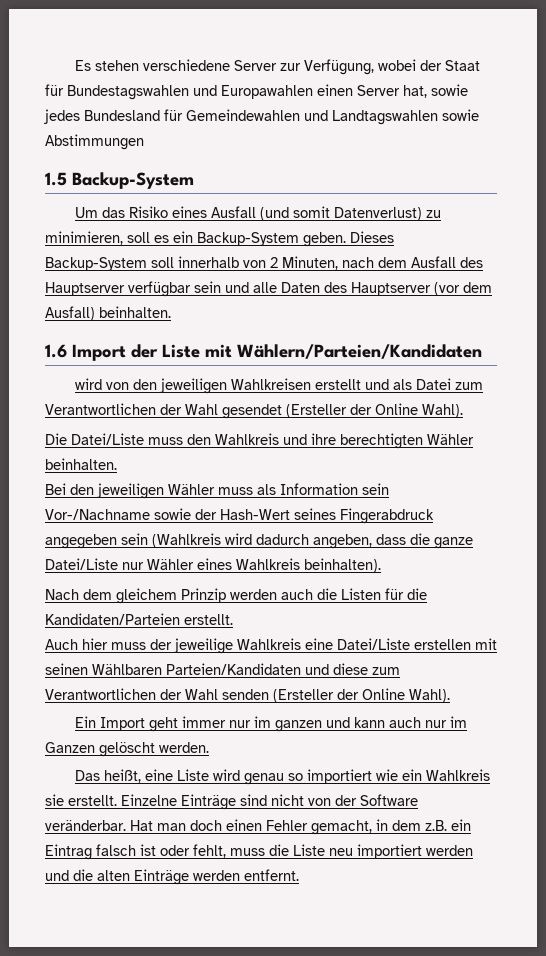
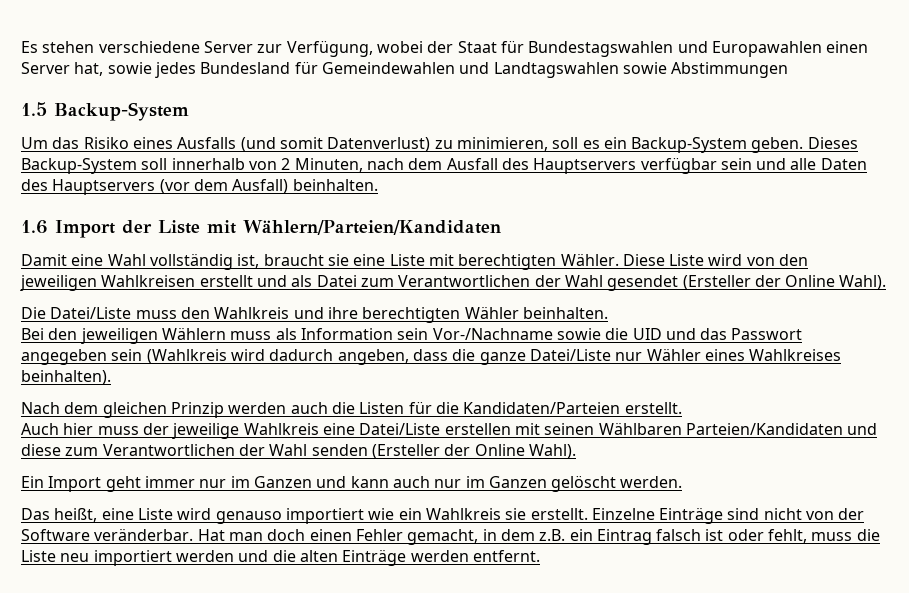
- Um das Risiko eines Ausfall (und somit Datenverlust) zu minimieren, soll es ein Backup-System geben.
+ Um das Risiko eines Ausfalls (und somit Datenverlust) zu minimieren, soll es ein Backup-System geben.
- Dieses Backup-System soll innerhalb von 2 Minuten, nach dem Ausfall des Hauptserver verfügbar sein und alle Daten des Hauptserver (vor dem Ausfall) beinhalten.
+ Dieses Backup-System soll innerhalb von 2 Minuten, nach dem Ausfall des Hauptservers verfügbar sein und alle Daten des Hauptservers (vor dem Ausfall) beinhalten.
- wird von den jeweiligen Wahlkreisen erstellt und als Datei zum Verantwortlichen der Wahl gesendet (Ersteller der Online Wahl).
+ Damit eine Wahl vollständig ist, braucht sie eine Liste mit berechtigten Wähler. Diese Liste wird von den jeweiligen Wahlkreisen erstellt und als Datei zum Verantwortlichen der Wahl gesendet (Ersteller der Online Wahl).
- Bei den jeweiligen Wähler muss als Information sein Vor-/Nachname sowie der Hash-Wert seines Fingerabdruck angegeben sein (Wahlkreis wird dadurch angeben, dass die ganze Datei/Liste nur Wähler eines Wahlkreis beinhalten).
+ Bei den jeweiligen Wählern muss als Information sein Vor-/Nachname sowie die UID und das Passwort angegeben sein (Wahlkreis wird dadurch angeben, dass die ganze Datei/Liste nur Wähler eines Wahlkreises beinhalten).
- Nach dem gleichem Prinzip werden auch die Listen für die Kandidaten/Parteien erstellt.
+ Nach dem gleichen Prinzip werden auch die Listen für die Kandidaten/Parteien erstellt.
- Ein Import geht immer nur im ganzen und kann auch nur im Ganzen gelöscht werden.
+ Ein Import geht immer nur im Ganzen und kann auch nur im Ganzen gelöscht werden.
- Das heißt, eine Liste wird genau so importiert wie ein Wahlkreis sie erstellt.
+ Das heißt, eine Liste wird genauso importiert wie ein Wahlkreis sie erstellt.

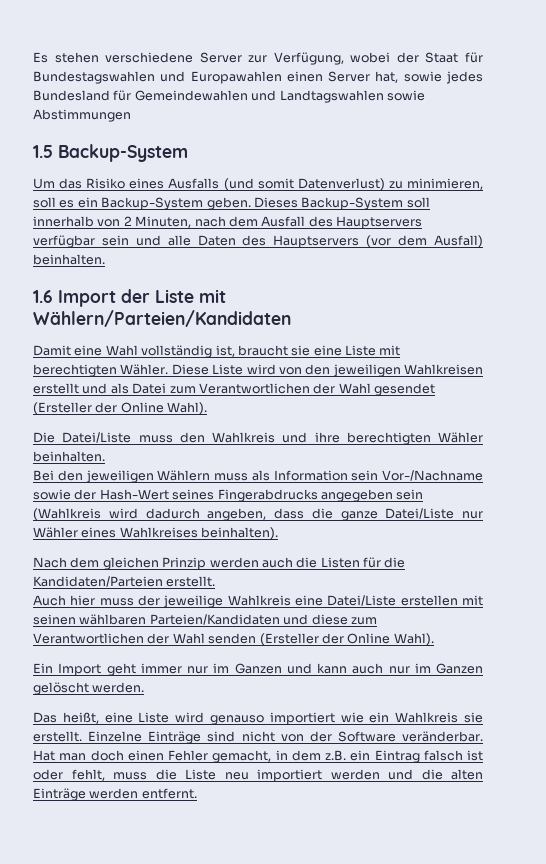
- Bei den jeweiligen Wählern muss als Information sein Vor-/Nachname sowie die UID und das Passwort angegeben sein (Wahlkreis wird dadurch angeben, dass die ganze Datei/Liste nur Wähler eines Wahlkreises beinhalten).
+ Bei den jeweiligen Wählern muss als Information sein Vor-/Nachname sowie der Hash-Wert seines Fingerabdrucks angegeben sein (Wahlkreis wird dadurch angeben, dass die ganze Datei/Liste nur Wähler eines Wahlkreises beinhalten).
- Auch hier muss der jeweilige Wahlkreis eine Datei/Liste erstellen mit seinen Wählbaren Parteien/Kandidaten und diese zum Verantwortlichen der Wahl senden (Ersteller der Online Wahl).
+ Auch hier muss der jeweilige Wahlkreis eine Datei/Liste erstellen mit seinen wählbaren Parteien/Kandidaten und diese zum Verantwortlichen der Wahl senden (Ersteller der Online Wahl).

